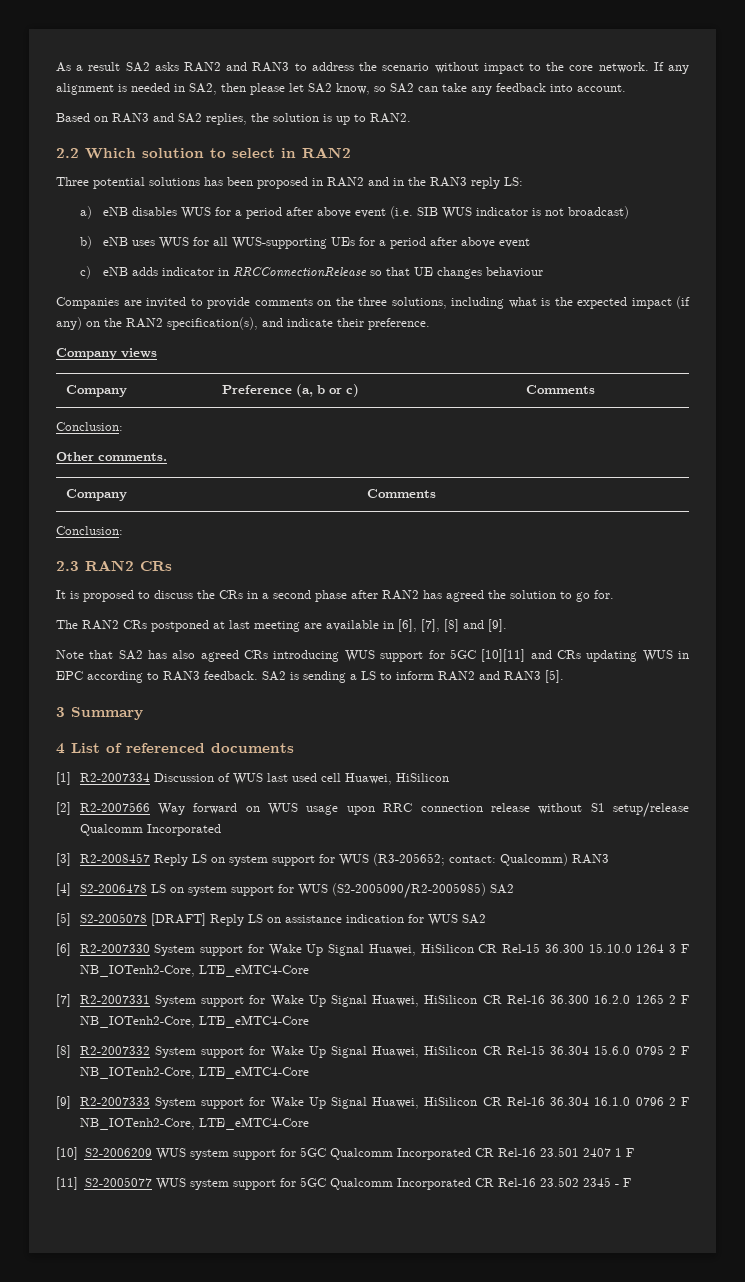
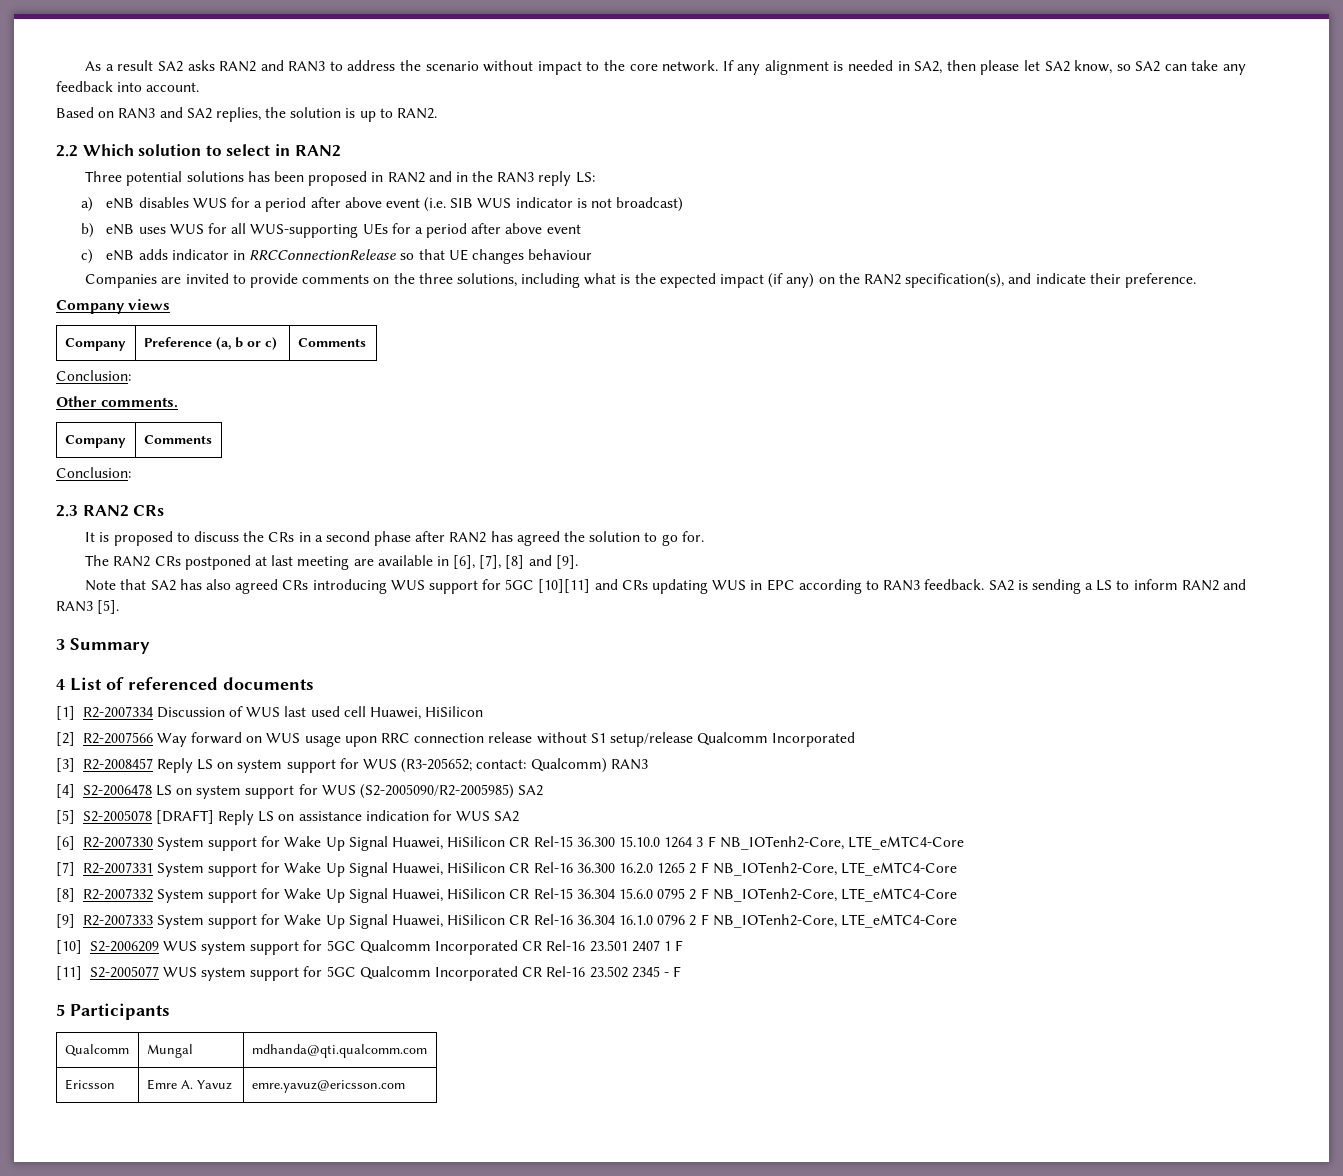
+ 5 Participants
+ Qualcomm | Mungal | mdhanda@qti.qualcomm.com
+ Ericsson | Emre A. Yavuz | emre.yavuz@ericsson.com

